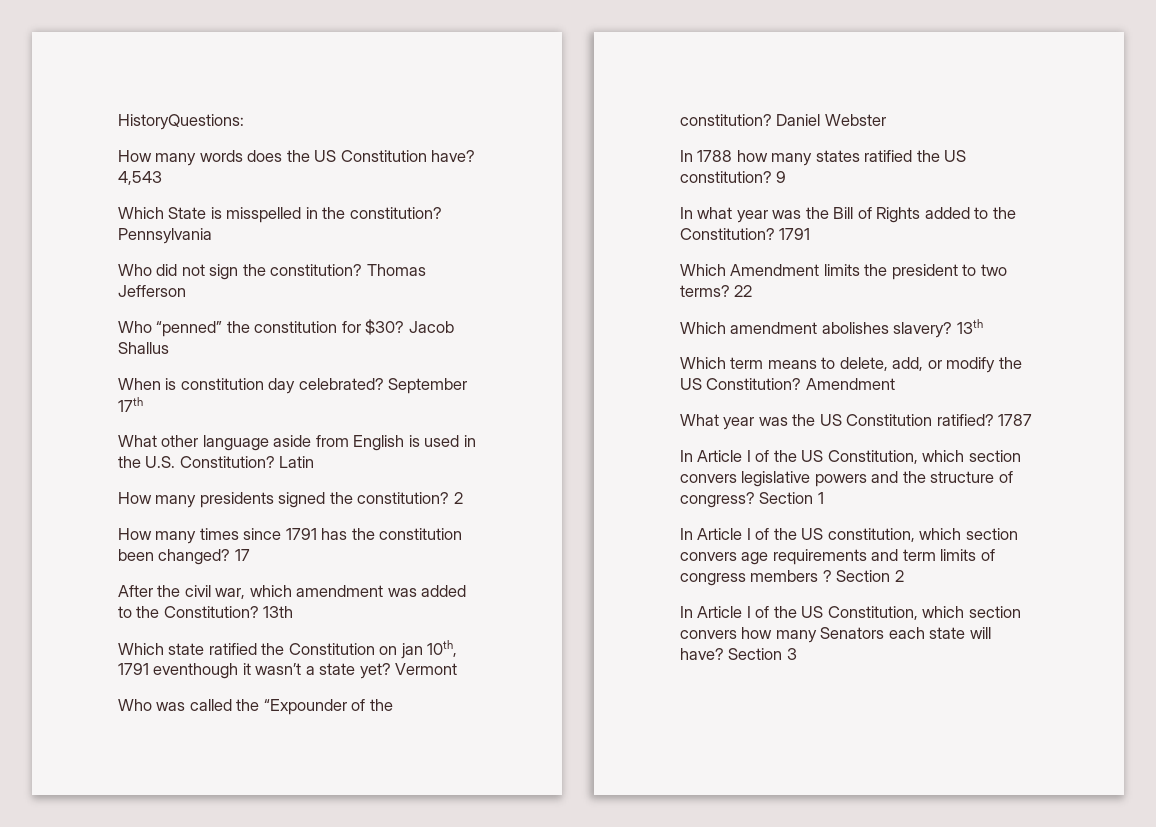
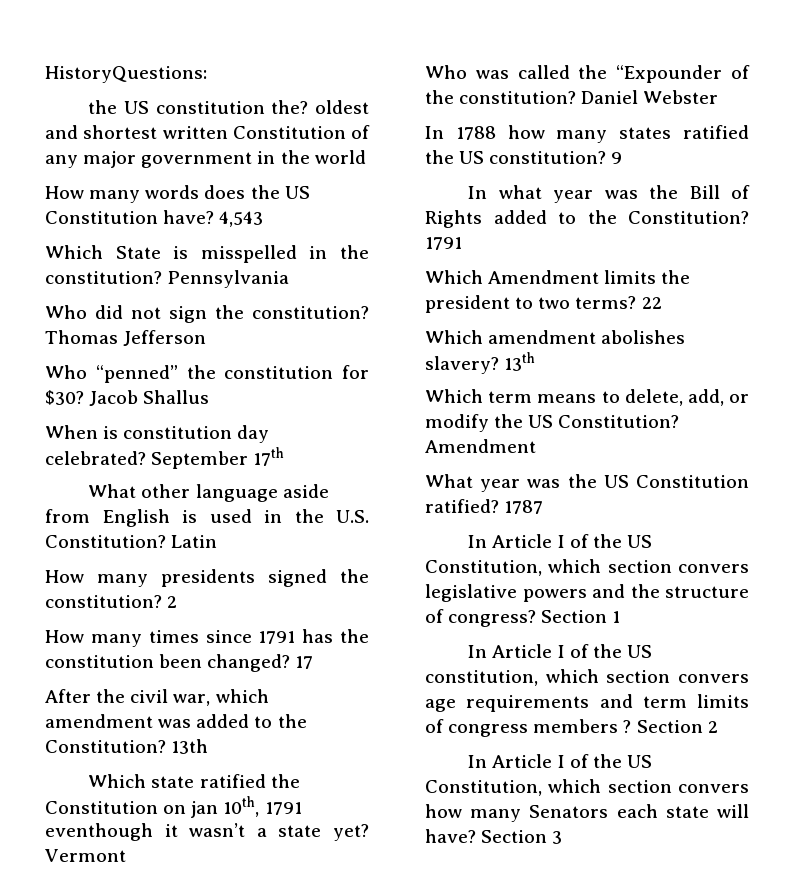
+ the US constitution the? oldest and shortest written Constitution of any major government in the world

